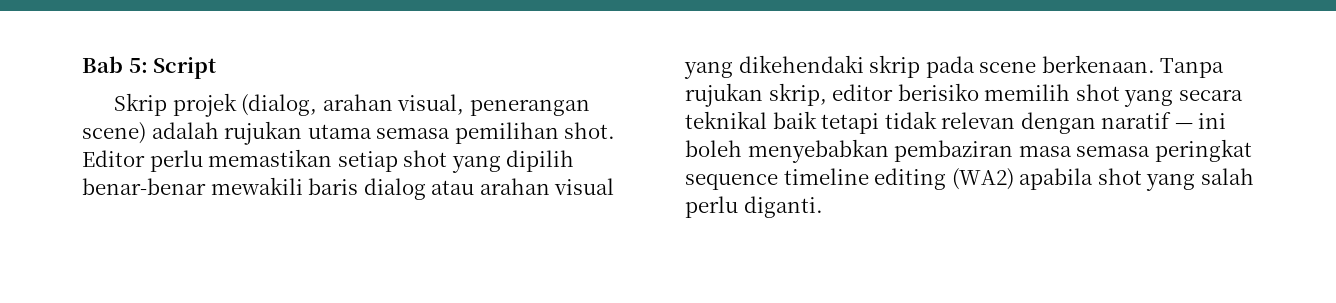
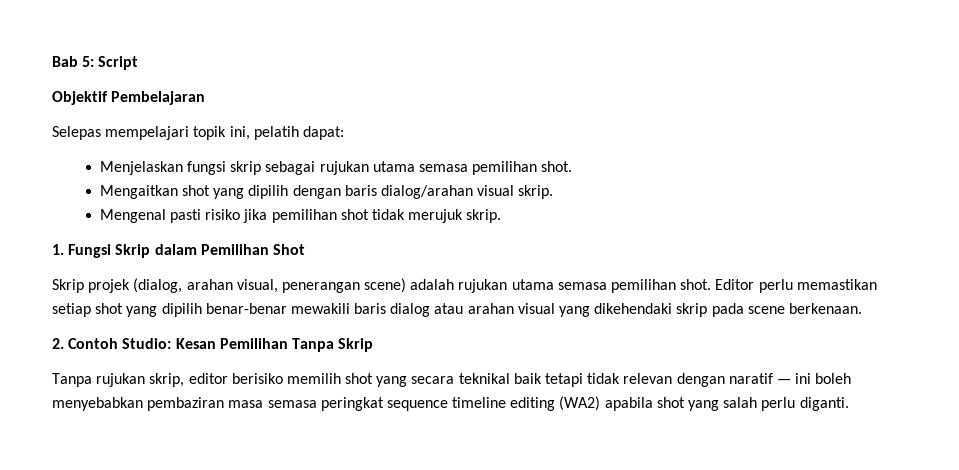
+ Objektif Pembelajaran
+ Selepas mempelajari topik ini, pelatih dapat:
+ Menjelaskan fungsi skrip sebagai rujukan utama semasa pemilihan shot.
+ Mengaitkan shot yang dipilih dengan baris dialog/arahan visual skrip.
+ Mengenal pasti risiko jika pemilihan shot tidak merujuk skrip.
+ 1. Fungsi Skrip dalam Pemilihan Shot
- Editor perlu memastikan setiap shot yang dipilih benar-benar mewakili baris dialog atau arahan visual yang dikehendaki skrip pada scene berkenaan. Tanpa rujukan skrip, editor berisiko memilih shot yang secara teknikal baik tetapi tidak relevan dengan naratif — ini boleh menyebabkan pembaziran masa semasa peringkat sequence timeline editing (WA2) apabila shot yang salah perlu diganti.
+ Editor perlu memastikan setiap shot yang dipilih benar-benar mewakili baris dialog atau arahan visual yang dikehendaki skrip pada scene berkenaan.
+ 2. Contoh Studio: Kesan Pemilihan Tanpa Skrip
+ Tanpa rujukan skrip, editor berisiko memilih shot yang secara teknikal baik tetapi tidak relevan dengan naratif — ini boleh menyebabkan pembaziran masa semasa peringkat sequence timeline editing (WA2) apabila shot yang salah perlu diganti.

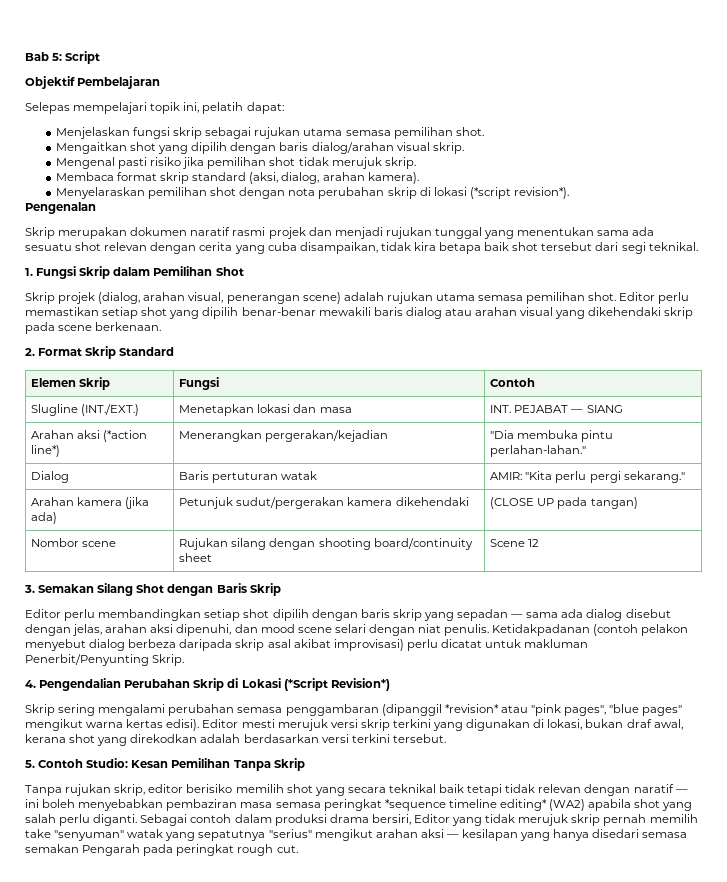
+ Membaca format skrip standard (aksi, dialog, arahan kamera).
+ Menyelaraskan pemilihan shot dengan nota perubahan skrip di lokasi (*script revision*).
+ Pengenalan
+ Skrip merupakan dokumen naratif rasmi projek dan menjadi rujukan tunggal yang menentukan sama ada sesuatu shot relevan dengan cerita yang cuba disampaikan, tidak kira betapa baik shot tersebut dari segi teknikal.
- 2. Contoh Studio: Kesan Pemilihan Tanpa Skrip
+ 2. Format Skrip Standard
+ Elemen Skrip | Fungsi | Contoh
+ Slugline (INT./EXT.) | Menetapkan lokasi dan masa | INT. PEJABAT — SIANG
+ Arahan aksi (*action line*) | Menerangkan pergerakan/kejadian | "Dia membuka pintu perlahan-lahan."
+ Dialog | Baris pertuturan watak | AMIR: "Kita perlu pergi sekarang."
+ Arahan kamera (jika ada) | Petunjuk sudut/pergerakan kamera dikehendaki | (CLOSE UP pada tangan)
+ Nombor scene | Rujukan silang dengan shooting board/continuity sheet | Scene 12
+ 3. Semakan Silang Shot dengan Baris Skrip
+ Editor perlu membandingkan setiap shot dipilih dengan baris skrip yang sepadan — sama ada dialog disebut dengan jelas, arahan aksi dipenuhi, dan mood scene selari dengan niat penulis. Ketidakpadanan (contoh pelakon menyebut dialog berbeza daripada skrip asal akibat improvisasi) perlu dicatat untuk makluman Penerbit/Penyunting Skrip.
+ 4. Pengendalian Perubahan Skrip di Lokasi (*Script Revision*)
+ Skrip sering mengalami perubahan semasa penggambaran (dipanggil *revision* atau "pink pages", "blue pages" mengikut warna kertas edisi). Editor mesti merujuk versi skrip terkini yang digunakan di lokasi, bukan draf awal, kerana shot yang direkodkan adalah berdasarkan versi terkini tersebut.
+ 5. Contoh Studio: Kesan Pemilihan Tanpa Skrip
- Tanpa rujukan skrip, editor berisiko memilih shot yang secara teknikal baik tetapi tidak relevan dengan naratif — ini boleh menyebabkan pembaziran masa semasa peringkat sequence timeline editing (WA2) apabila shot yang salah perlu diganti.
+ Tanpa rujukan skrip, editor berisiko memilih shot yang secara teknikal baik tetapi tidak relevan dengan naratif — ini boleh menyebabkan pembaziran masa semasa peringkat *sequence timeline editing* (WA2) apabila shot yang salah perlu diganti.
+ Sebagai contoh dalam produksi drama bersiri, Editor yang tidak merujuk skrip pernah memilih take "senyuman" watak yang sepatutnya "serius" mengikut arahan aksi — kesilapan yang hanya disedari semasa semakan Pengarah pada peringkat rough cut.

